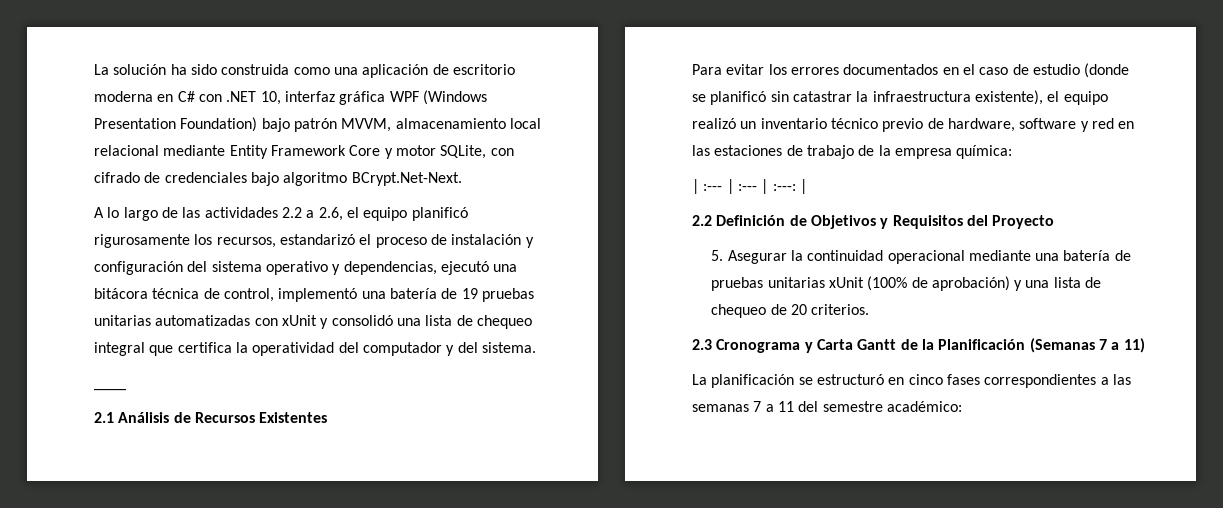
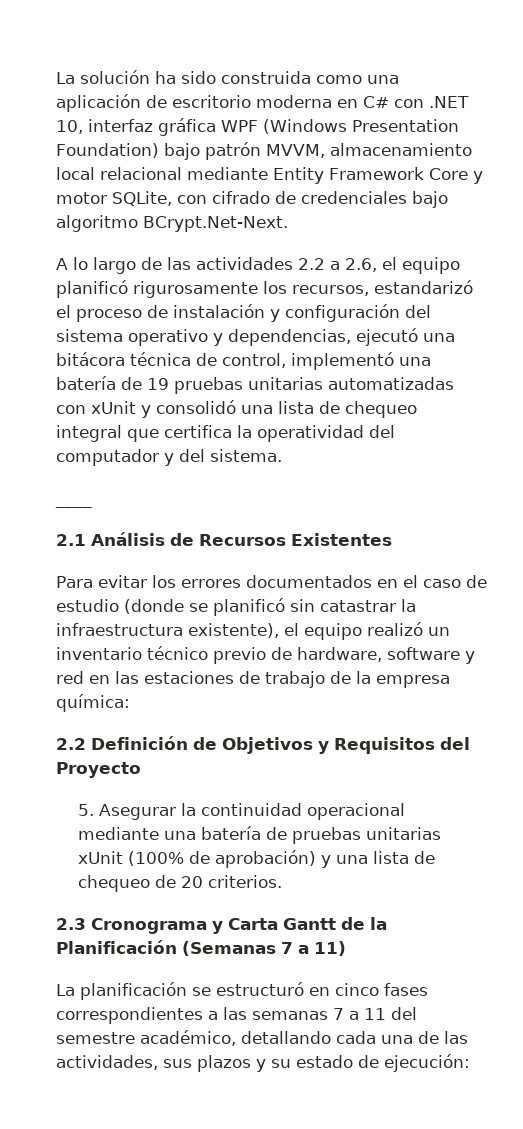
- | :--- | :--- | :---: |
- La planificación se estructuró en cinco fases correspondientes a las semanas 7 a 11 del semestre académico:
+ La planificación se estructuró en cinco fases correspondientes a las semanas 7 a 11 del semestre académico, detallando cada una de las actividades, sus plazos y su estado de ejecución:

